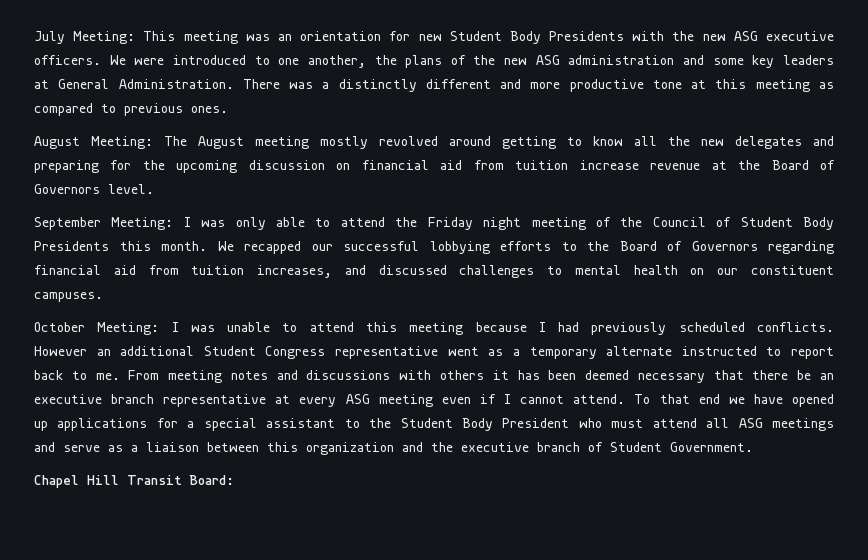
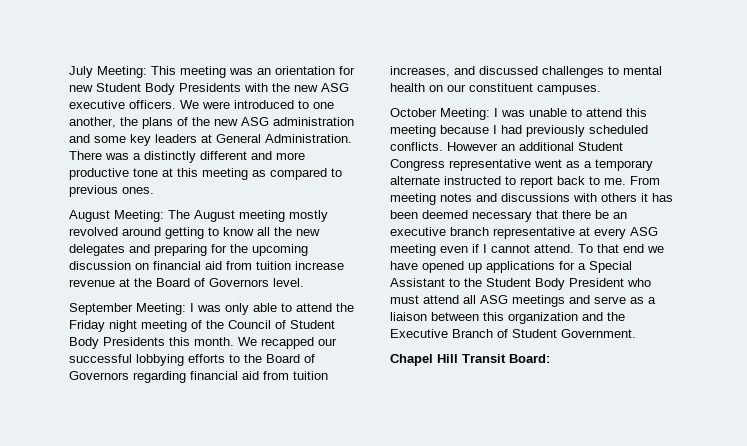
- To that end we have opened up applications for a special assistant to the Student Body President who must attend all ASG meetings and serve as a liaison between this organization and the executive branch of Student Government.
+ To that end we have opened up applications for a Special Assistant to the Student Body President who must attend all ASG meetings and serve as a liaison between this organization and the Executive Branch of Student Government.

